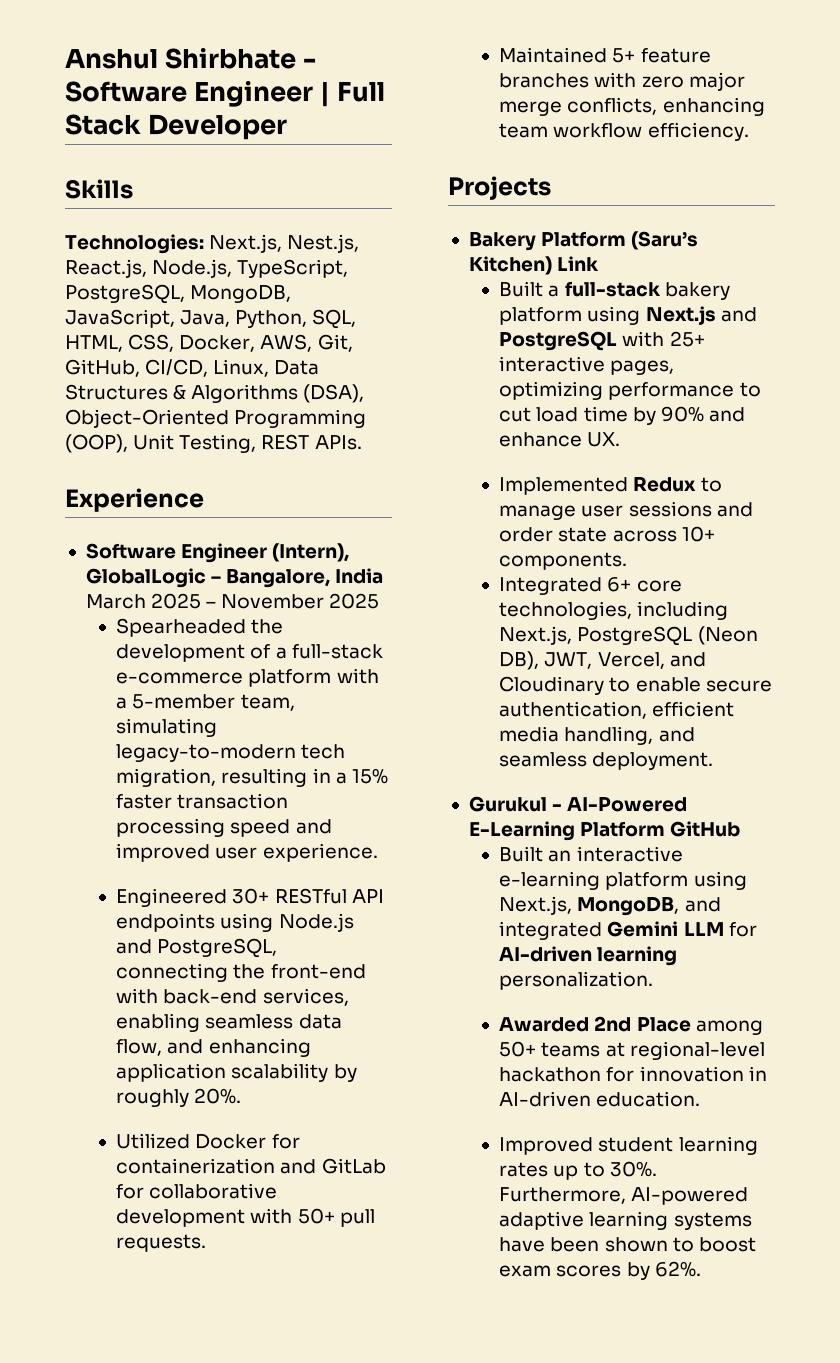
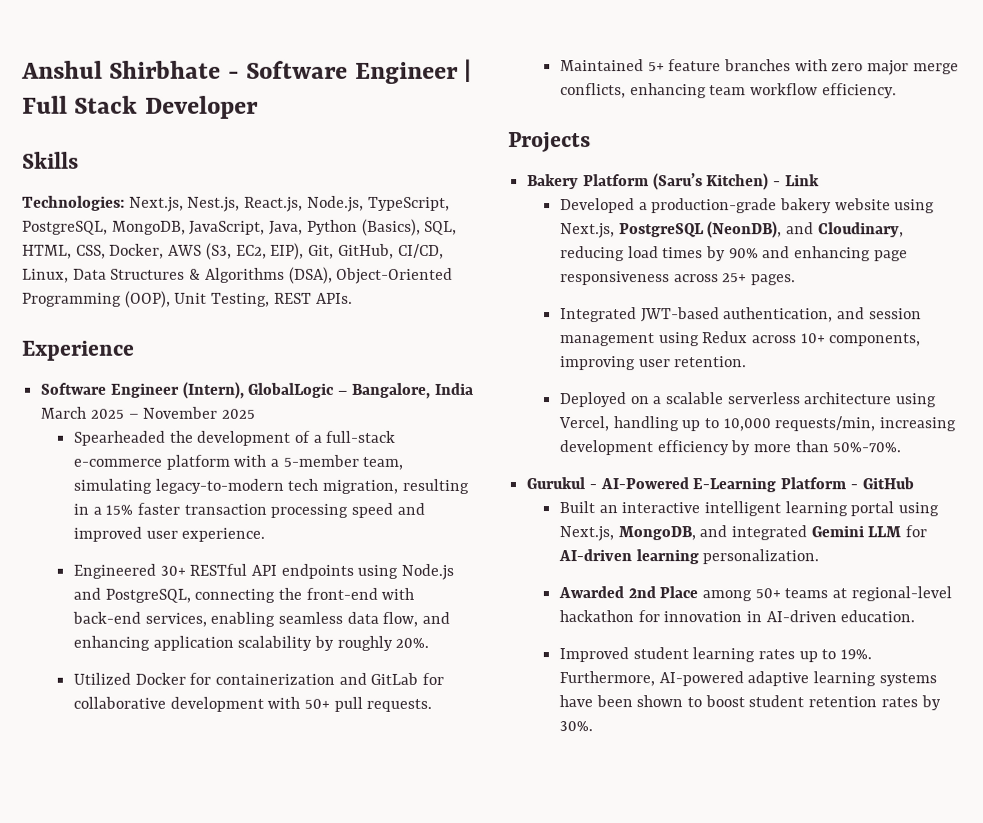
- Technologies: Next.js, Nest.js, React.js, Node.js, TypeScript, PostgreSQL, MongoDB, JavaScript, Java, Python, SQL, HTML, CSS, Docker, AWS, Git, GitHub, CI/CD, Linux, Data Structures & Algorithms (DSA), Object-Oriented Programming (OOP), Unit Testing, REST APIs.
+ Technologies: Next.js, Nest.js, React.js, Node.js, TypeScript, PostgreSQL, MongoDB, JavaScript, Java, Python (Basics), SQL, HTML, CSS, Docker, AWS (S3, EC2, EIP), Git, GitHub, CI/CD, Linux, Data Structures & Algorithms (DSA), Object-Oriented Programming (OOP), Unit Testing, REST APIs.
- Bakery Platform (Saru’s Kitchen) Link
+ Bakery Platform (Saru’s Kitchen) - Link
- Built a full-stack bakery platform using Next.js and PostgreSQL with 25+ interactive pages, optimizing performance to cut load time by 90% and enhance UX.
- Implemented Redux to manage user sessions and order state across 10+ components.
- Integrated 6+ core technologies, including Next.js, PostgreSQL (Neon DB), JWT, Vercel, and Cloudinary to enable secure authentication, efficient media handling, and seamless deployment.
+ Developed a production-grade bakery website using Next.js, PostgreSQL (NeonDB), and Cloudinary, reducing load times by 90% and enhancing page responsiveness across 25+ pages.
+ Integrated JWT-based authentication, and session management using Redux across 10+ components, improving user retention.
+ Deployed on a scalable serverless architecture using Vercel, handling up to 10,000 requests/min, increasing development efficiency by more than 50%-70%.
- Gurukul - AI-Powered E-Learning Platform GitHub
+ Gurukul - AI-Powered E-Learning Platform - GitHub
- Built an interactive e-learning platform using Next.js, MongoDB, and integrated Gemini LLM for AI-driven learning personalization.
+ Built an interactive intelligent learning portal using Next.js, MongoDB, and integrated Gemini LLM for AI-driven learning personalization.
- Improved student learning rates up to 30%.
+ Improved student learning rates up to 19%.
- Furthermore, AI-powered adaptive learning systems have been shown to boost exam scores by 62%.
+ Furthermore, AI-powered adaptive learning systems have been shown to boost student retention rates by 30%.

